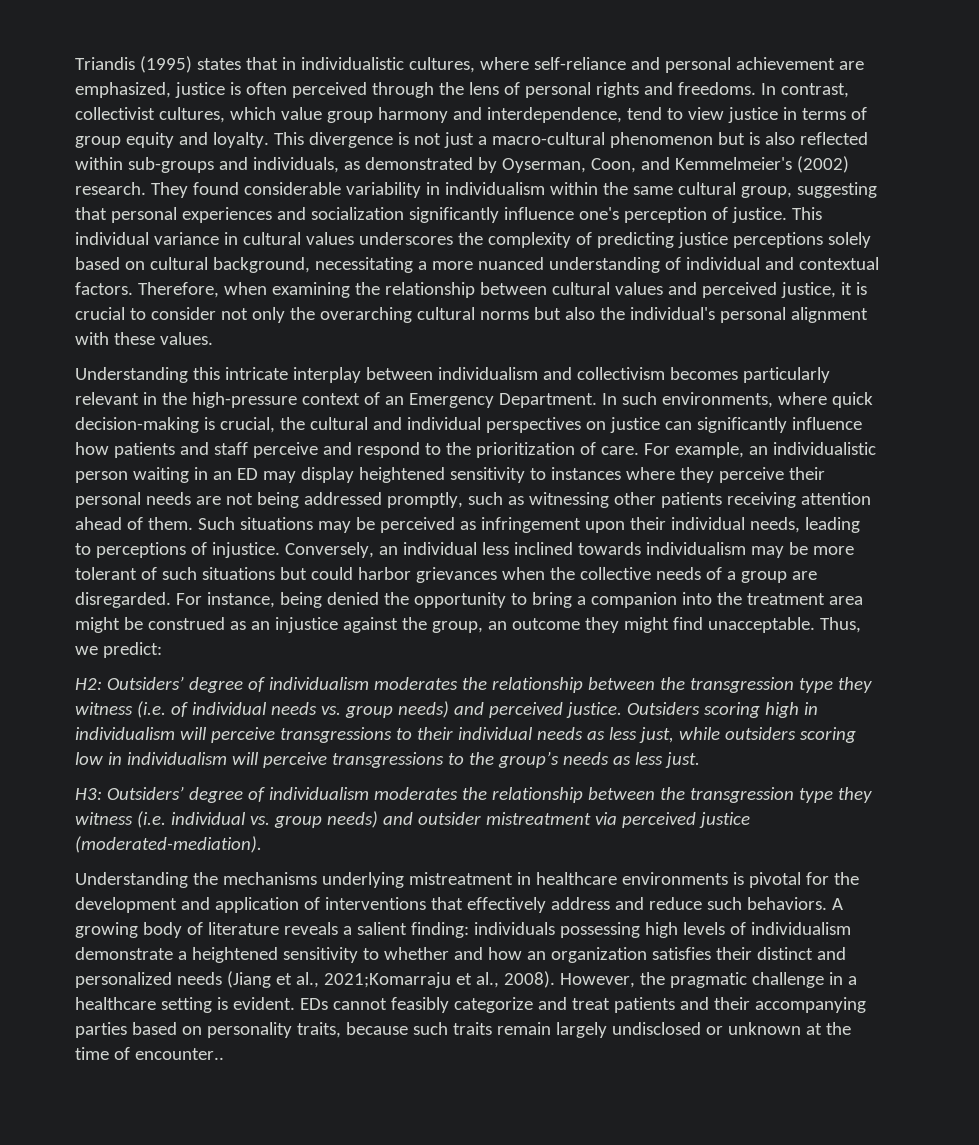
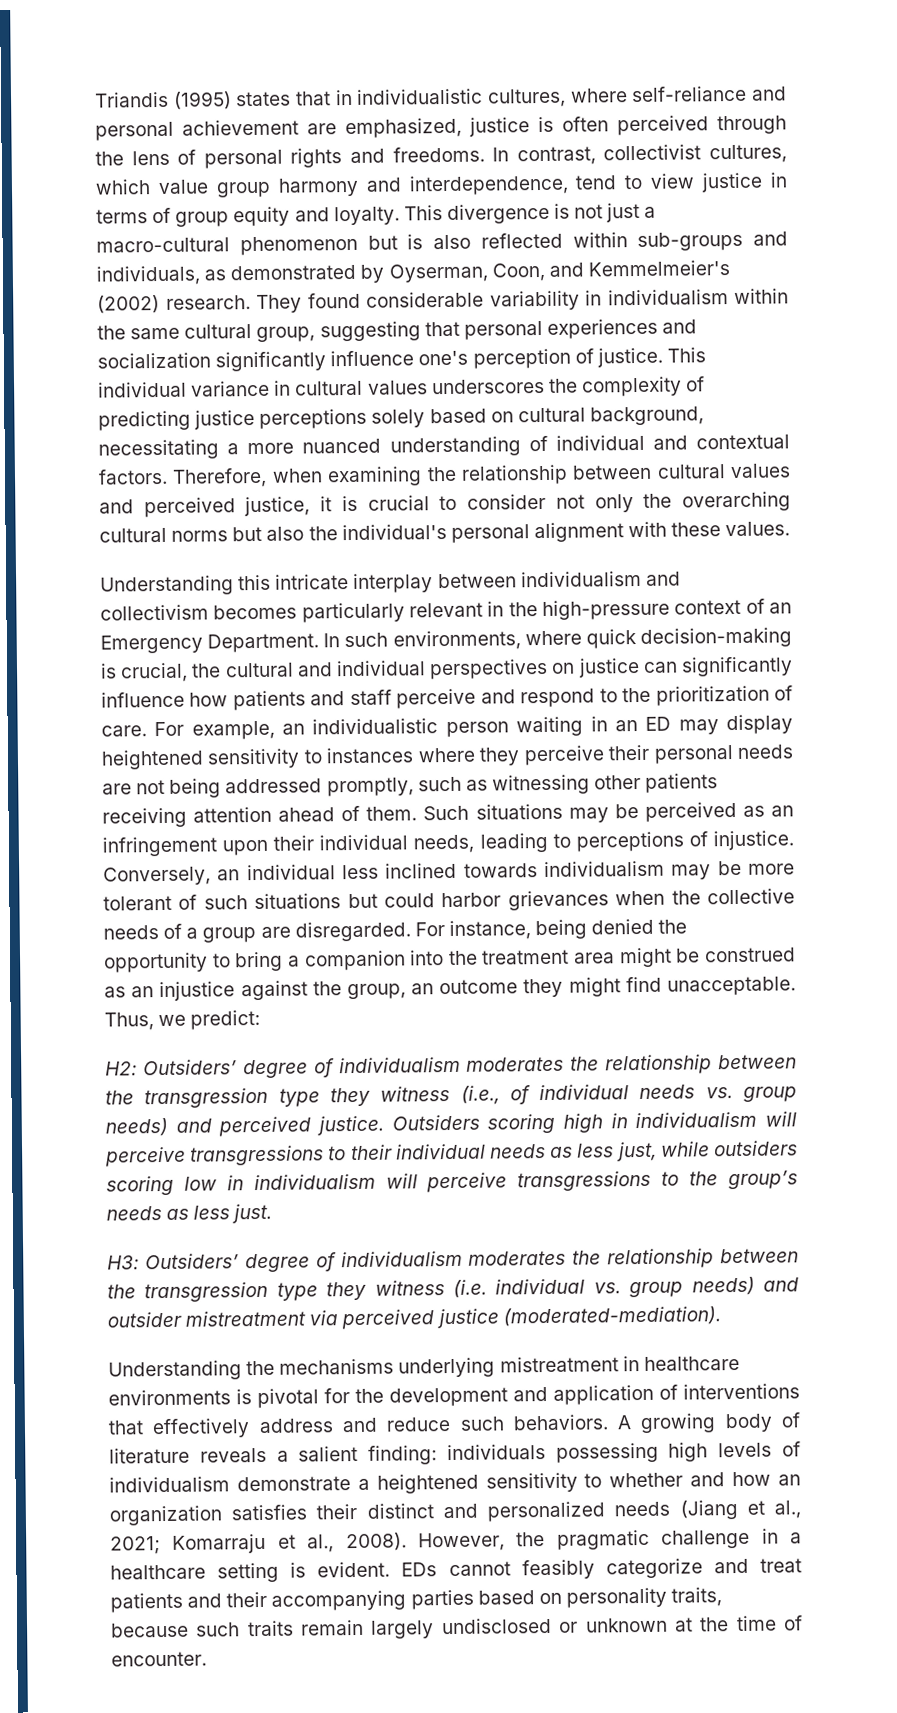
- Such situations may be perceived as infringement upon their individual needs, leading to perceptions of injustice.
+ Such situations may be perceived as an infringement upon their individual needs, leading to perceptions of injustice.
- H2: Outsiders’ degree of individualism moderates the relationship between the transgression type they witness (i.e. of individual needs vs. group needs) and perceived justice.
+ H2: Outsiders’ degree of individualism moderates the relationship between the transgression type they witness (i.e., of individual needs vs. group needs) and perceived justice.
- A growing body of literature reveals a salient finding: individuals possessing high levels of individualism demonstrate a heightened sensitivity to whether and how an organization satisfies their distinct and personalized needs (Jiang et al., 2021;Komarraju et al., 2008).
+ A growing body of literature reveals a salient finding: individuals possessing high levels of individualism demonstrate a heightened sensitivity to whether and how an organization satisfies their distinct and personalized needs (Jiang et al., 2021; Komarraju et al., 2008).
- EDs cannot feasibly categorize and treat patients and their accompanying parties based on personality traits, because such traits remain largely undisclosed or unknown at the time of encounter..
+ EDs cannot feasibly categorize and treat patients and their accompanying parties based on personality traits, because such traits remain largely undisclosed or unknown at the time of encounter.

